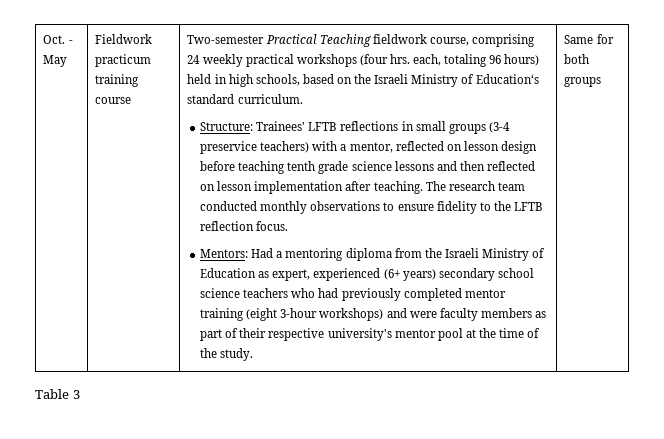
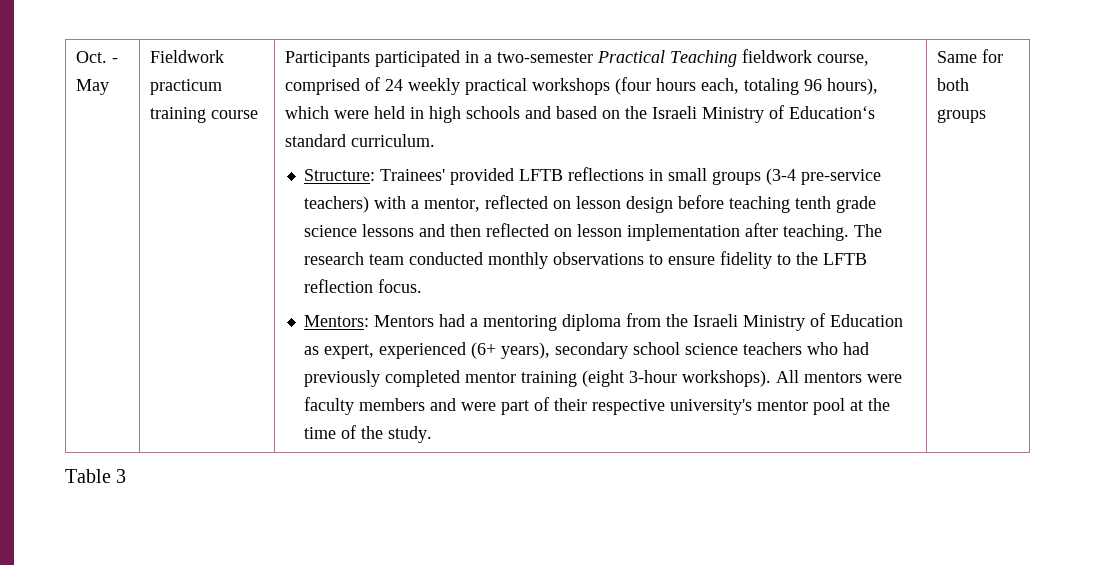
- Two-semester Practical Teaching fieldwork course, comprising 24 weekly practical workshops (four hrs. each, totaling 96 hours) held in high schools, based on the Israeli Ministry of Education‘s standard curriculum.
+ Participants participated in a two-semester Practical Teaching fieldwork course, comprised of 24 weekly practical workshops (four hours each, totaling 96 hours), which were held in high schools and based on the Israeli Ministry of Education‘s standard curriculum.
- Structure: Trainees' LFTB reflections in small groups (3-4 preservice teachers) with a mentor, reflected on lesson design before teaching tenth grade science lessons and then reflected on lesson implementation after teaching.
+ Structure: Trainees' provided LFTB reflections in small groups (3-4 pre-service teachers) with a mentor, reflected on lesson design before teaching tenth grade science lessons and then reflected on lesson implementation after teaching.
- Mentors: Had a mentoring diploma from the Israeli Ministry of Education as expert, experienced (6+ years) secondary school science teachers who had previously completed mentor training (eight 3-hour workshops) and were faculty members as part of their respective university's mentor pool at the time of the study.
+ Mentors: Mentors had a mentoring diploma from the Israeli Ministry of Education as expert, experienced (6+ years), secondary school science teachers who had previously completed mentor training (eight 3-hour workshops). All mentors were faculty members and were part of their respective university's mentor pool at the time of the study.

